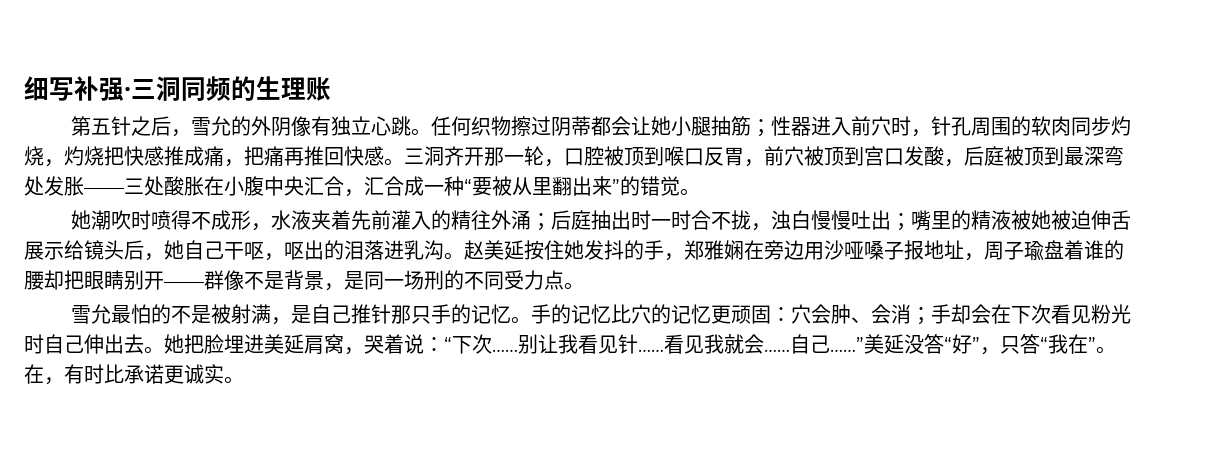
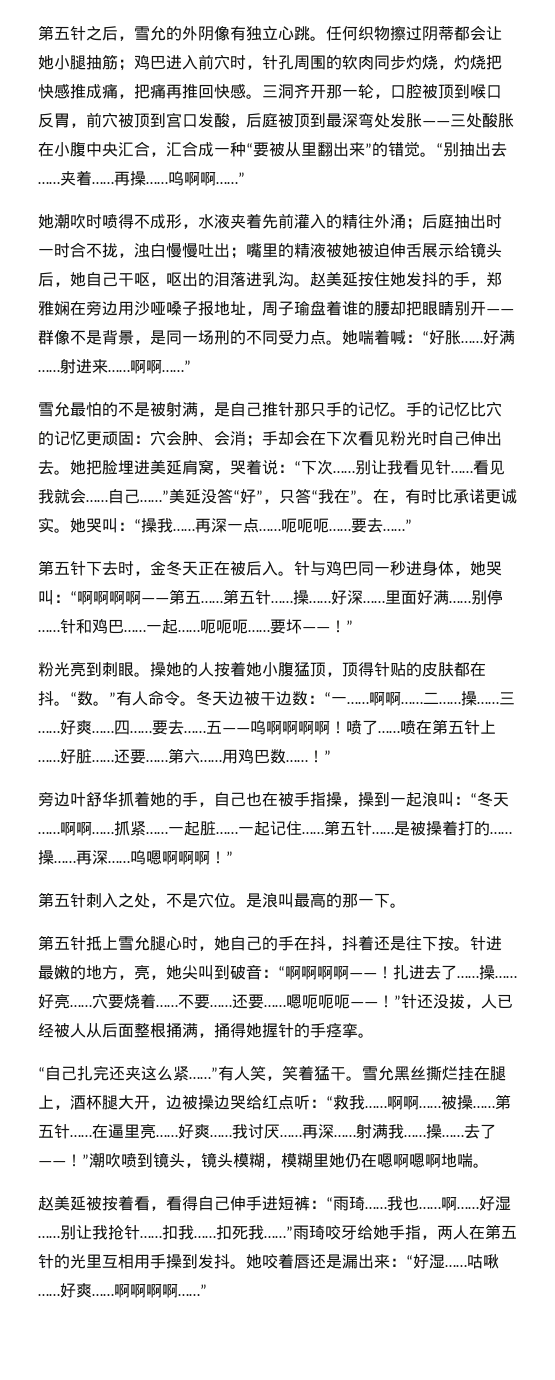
- 细写补强·三洞同频的生理账
- 任何织物擦过阴蒂都会让她小腿抽筋；性器进入前穴时，针孔周围的软肉同步灼烧，灼烧把快感推成痛，把痛再推回快感。
+ 任何织物擦过阴蒂都会让她小腿抽筋；鸡巴进入前穴时，针孔周围的软肉同步灼烧，灼烧把快感推成痛，把痛再推回快感。
+ “别抽出去……夹着……再操……呜啊啊……”
+ 她喘着喊：“好胀……好满……射进来……啊啊……”
+ 她哭叫：“操我……再深一点……呃呃呃……要去……”
+ 第五针下去时，金冬天正在被后入。针与鸡巴同一秒进身体，她哭叫：“啊啊啊啊——第五……第五针……操……好深……里面好满……别停……针和鸡巴……一起……呃呃呃……要坏——！”
+ 粉光亮到刺眼。操她的人按着她小腹猛顶，顶得针贴的皮肤都在抖。“数。”有人命令。冬天边被干边数：“一……啊啊……二……操……三……好爽……四……要去……五——呜啊啊啊啊！喷了……喷在第五针上……好脏……还要……第六……用鸡巴数……！”
+ 旁边叶舒华抓着她的手，自己也在被手指操，操到一起浪叫：“冬天……啊啊……抓紧……一起脏……一起记住……第五针……是被操着打的……操……再深……呜嗯啊啊啊！”
+ 第五针刺入之处，不是穴位。是浪叫最高的那一下。
+ 第五针抵上雪允腿心时，她自己的手在抖，抖着还是往下按。针进最嫩的地方，亮，她尖叫到破音：“啊啊啊啊——！扎进去了……操……好亮……穴要烧着……不要……还要……嗯呃呃呃——！”针还没拔，人已经被人从后面整根捅满，捅得她握针的手痉挛。
+ “自己扎完还夹这么紧……”有人笑，笑着猛干。雪允黑丝撕烂挂在腿上，酒杯腿大开，边被操边哭给红点听：“救我……啊啊……被操……第五针……在逼里亮……好爽……我讨厌……再深……射满我……操……去了——！”潮吹喷到镜头，镜头模糊，模糊里她仍在嗯啊嗯啊地喘。
+ 赵美延被按着看，看得自己伸手进短裤：“雨琦……我也……啊……好湿……别让我抢针……扣我……扣死我……”雨琦咬牙给她手指，两人在第五针的光里互相用手操到发抖。她咬着唇还是漏出来：“好湿……咕啾……好爽……啊啊啊啊……”

